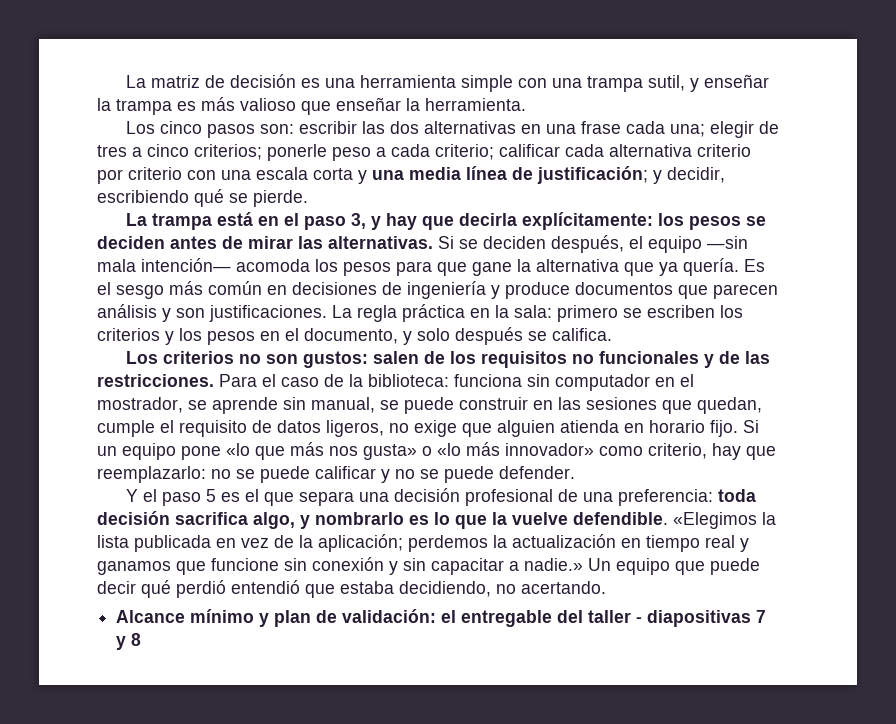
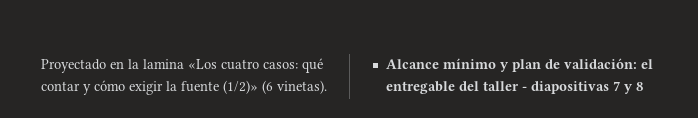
- La matriz de decisión es una herramienta simple con una trampa sutil, y enseñar la trampa es más valioso que enseñar la herramienta.
- Los cinco pasos son: escribir las dos alternativas en una frase cada una; elegir de tres a cinco criterios; ponerle peso a cada criterio; calificar cada alternativa criterio por criterio con una escala corta y una media línea de justificación; y decidir, escribiendo qué se pierde.
- La trampa está en el paso 3, y hay que decirla explícitamente: los pesos se deciden antes de mirar las alternativas. Si se deciden después, el equipo —sin mala intención— acomoda los pesos para que gane la alternativa que ya quería. Es el sesgo más común en decisiones de ingeniería y produce documentos que parecen análisis y son justificaciones. La regla práctica en la sala: primero se escriben los criterios y los pesos en el documento, y solo después se califica.
- Los criterios no son gustos: salen de los requisitos no funcionales y de las restricciones. Para el caso de la biblioteca: funciona sin computador en el mostrador, se aprende sin manual, se puede construir en las sesiones que quedan, cumple el requisito de datos ligeros, no exige que alguien atienda en horario fijo. Si un equipo pone «lo que más nos gusta» o «lo más innovador» como criterio, hay que reemplazarlo: no se puede calificar y no se puede defender.
- Y el paso 5 es el que separa una decisión profesional de una preferencia: toda decisión sacrifica algo, y nombrarlo es lo que la vuelve defendible. «Elegimos la lista publicada en vez de la aplicación; perdemos la actualización en tiempo real y ganamos que funcione sin conexión y sin capacitar a nadie.» Un equipo que puede decir qué perdió entendió que estaba decidiendo, no acertando.
+ Proyectado en la lamina «Los cuatro casos: qué contar y cómo exigir la fuente (1/2)» (6 vinetas).

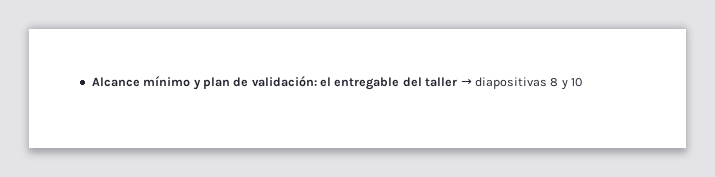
- Proyectado en la lamina «Los cuatro casos: qué contar y cómo exigir la fuente (1/2)» (6 vinetas).
- Alcance mínimo y plan de validación: el entregable del taller - diapositivas 7 y 8
+ Alcance mínimo y plan de validación: el entregable del taller → diapositivas 8 y 10

